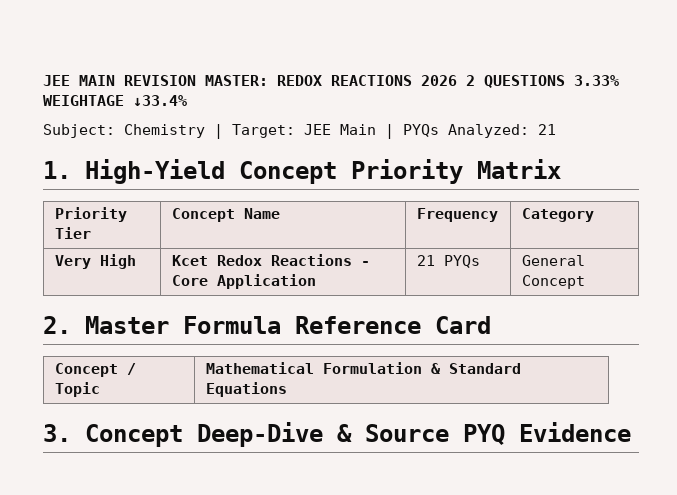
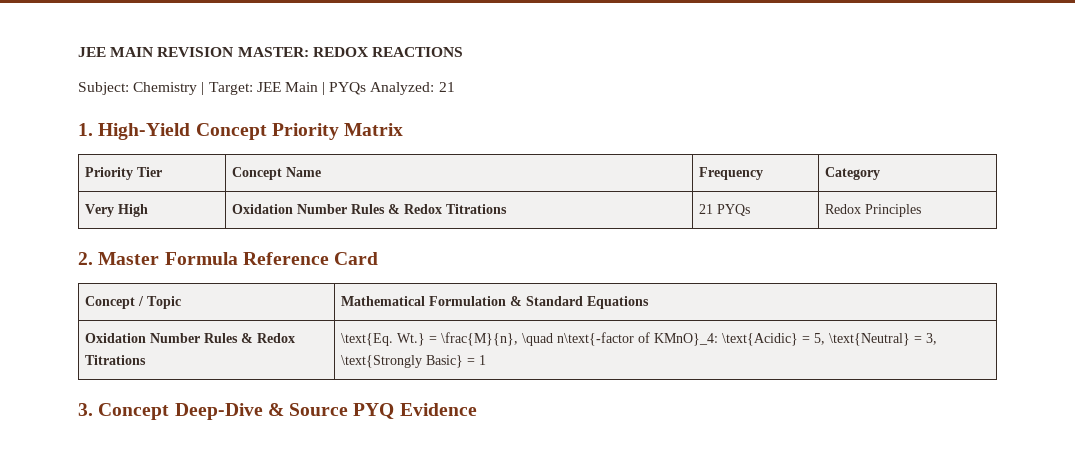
- JEE MAIN REVISION MASTER: REDOX REACTIONS 2026 2 QUESTIONS 3.33% WEIGHTAGE ↓33.4%
+ JEE MAIN REVISION MASTER: REDOX REACTIONS
- Very High | Kcet Redox Reactions - Core Application | 21 PYQs | General Concept
+ Very High | Oxidation Number Rules & Redox Titrations | 21 PYQs | Redox Principles
+ Oxidation Number Rules & Redox Titrations | \text{Eq. Wt.} = \frac{M}{n}, \quad n\text{-factor of KMnO}_4: \text{Acidic} = 5, \text{Neutral} = 3, \text{Strongly Basic} = 1

